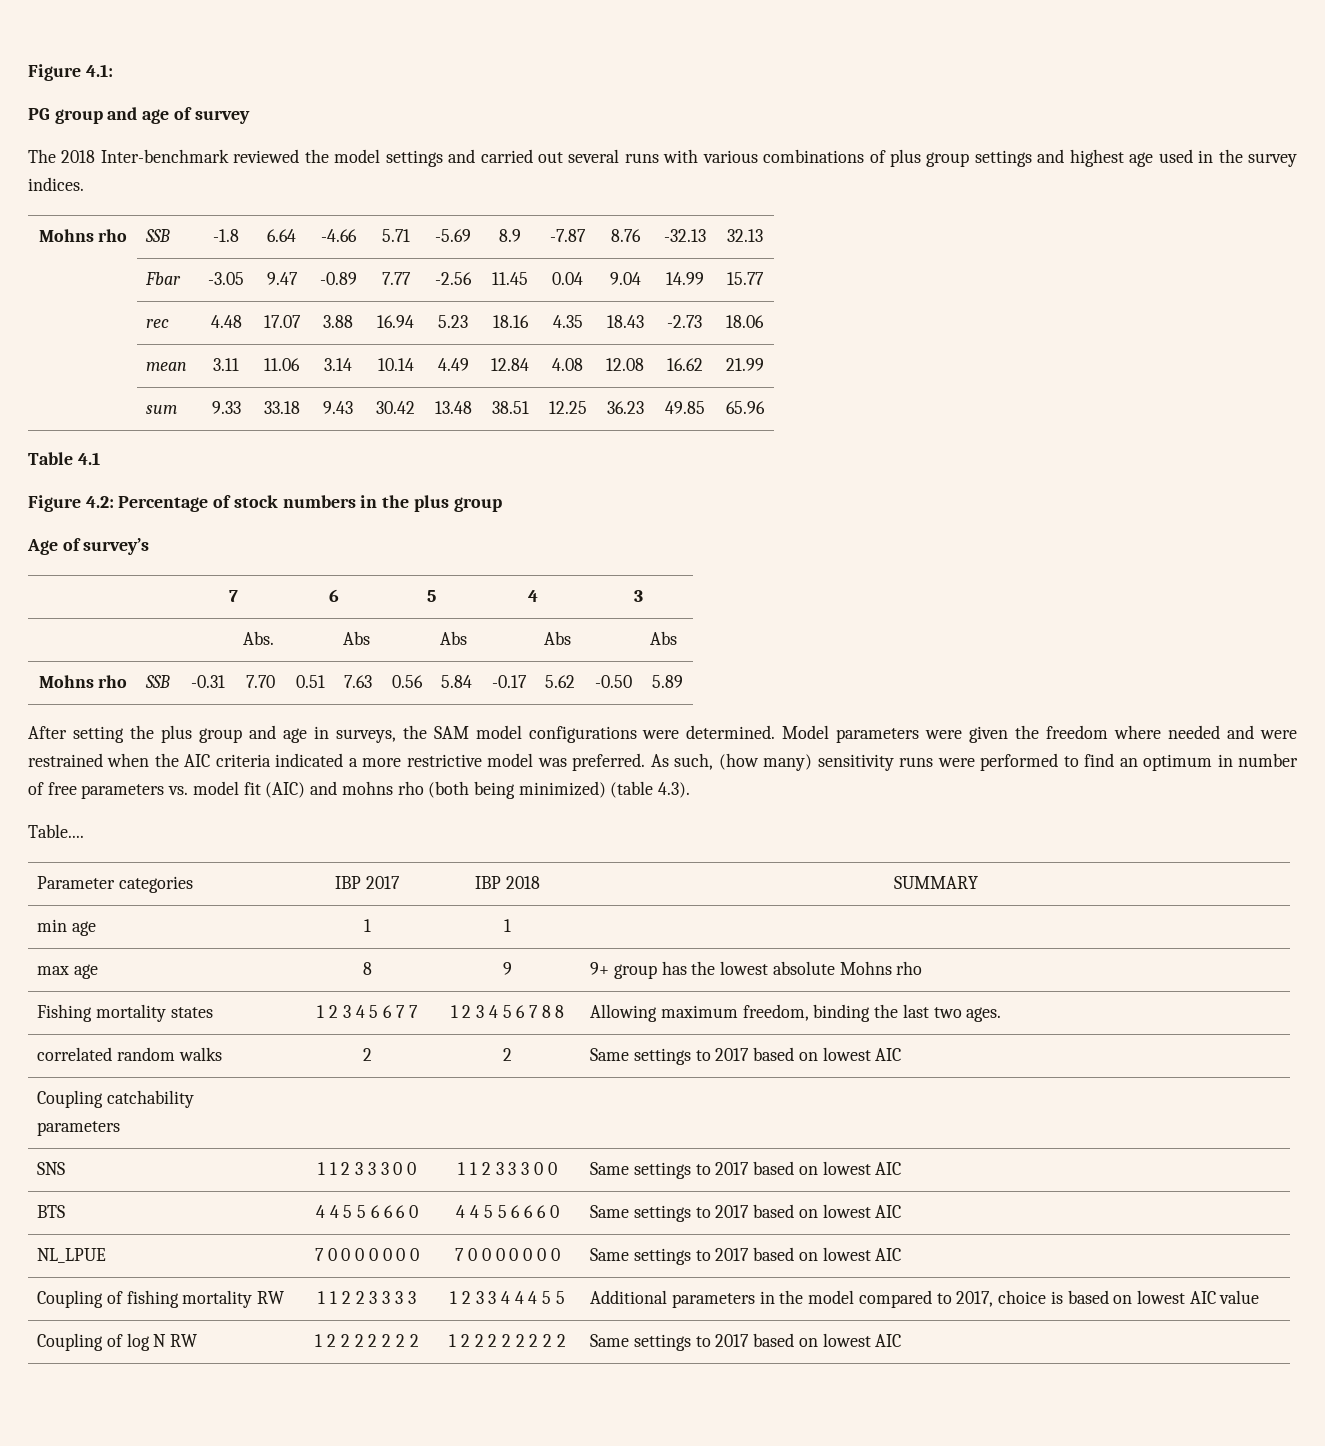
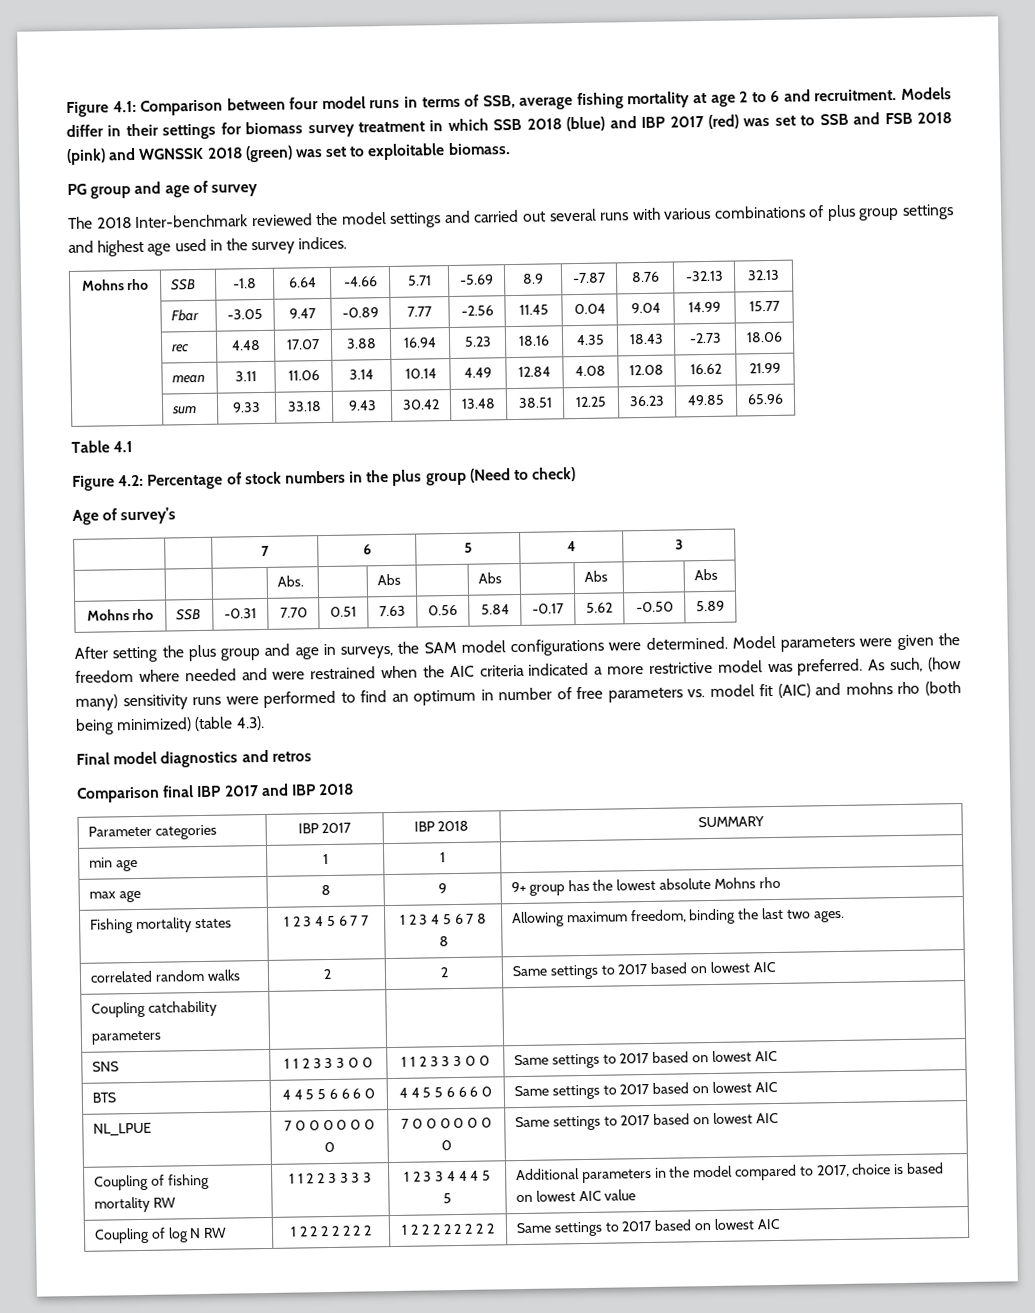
- Figure 4.1:
+ Figure 4.1: Comparison between four model runs in terms of SSB, average fishing mortality at age 2 to 6 and recruitment. Models differ in their settings for biomass survey treatment in which SSB 2018 (blue) and IBP 2017 (red) was set to SSB and FSB 2018 (pink) and WGNSSK 2018 (green) was set to exploitable biomass.
- Figure 4.2: Percentage of stock numbers in the plus group
+ Figure 4.2: Percentage of stock numbers in the plus group (Need to check)
- Table....
+ Final model diagnostics and retros
+ Comparison final IBP 2017 and IBP 2018

